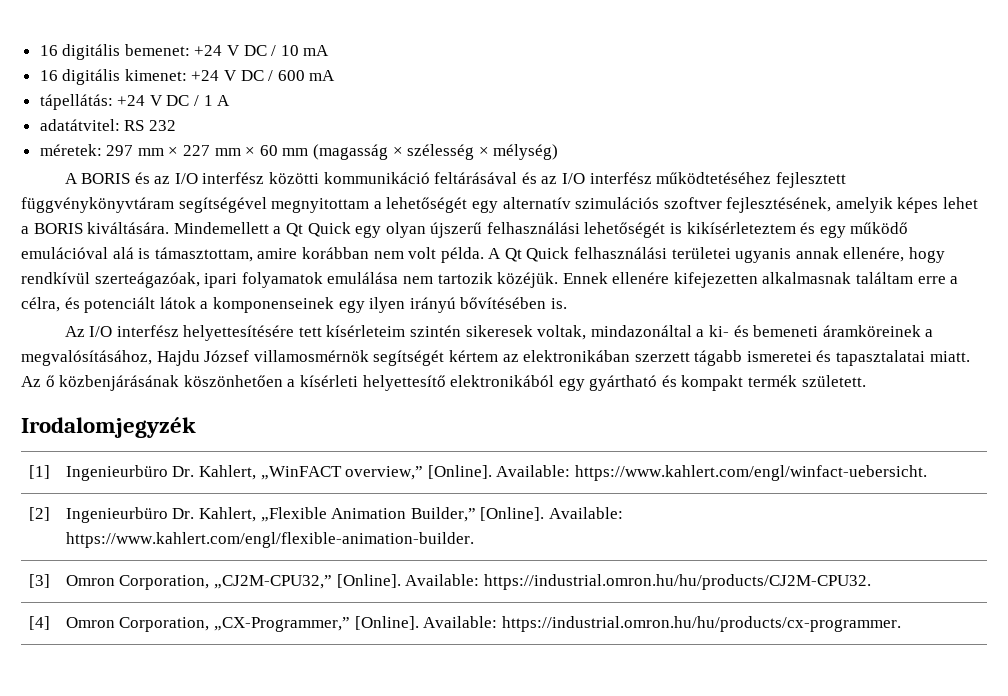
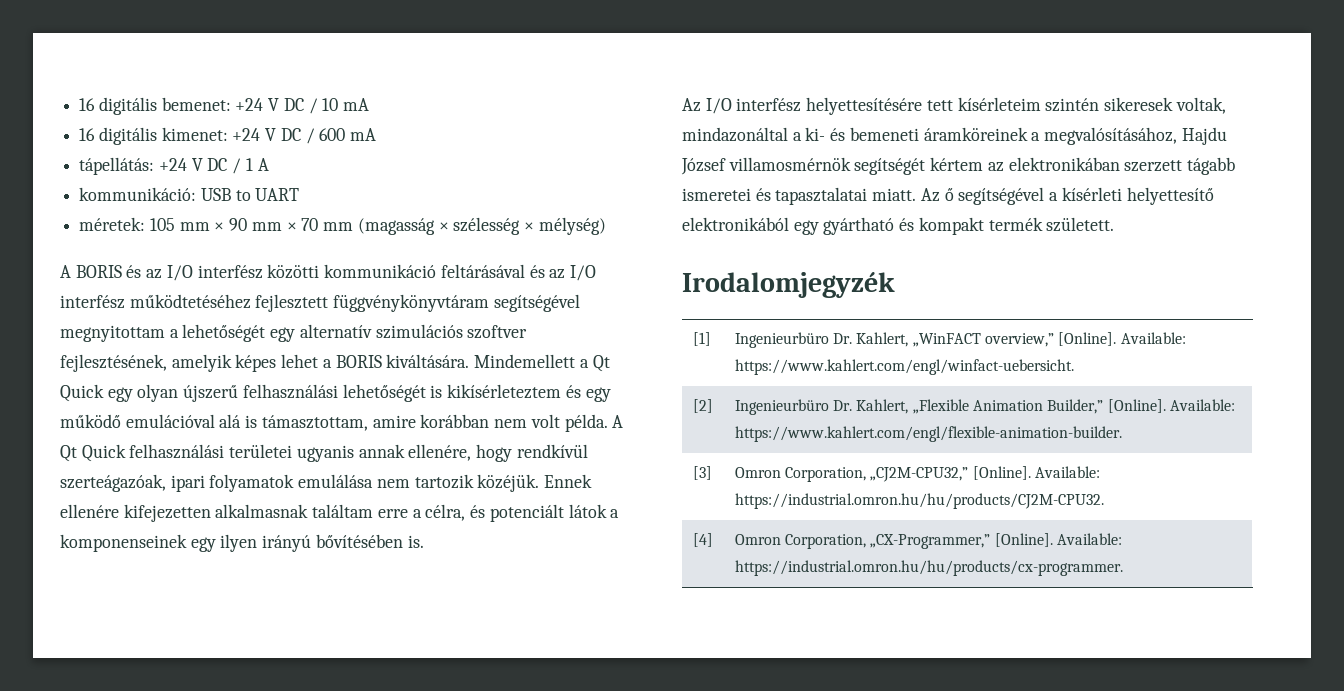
- adatátvitel: RS 232
+ kommunikáció: USB to UART
- méretek: 297 mm × 227 mm × 60 mm (magasság × szélesség × mélység)
+ méretek: 105 mm × 90 mm × 70 mm (magasság × szélesség × mélység)
- Az ő közbenjárásának köszönhetően a kísérleti helyettesítő elektronikából egy gyártható és kompakt termék született.
+ Az ő segítségével a kísérleti helyettesítő elektronikából egy gyártható és kompakt termék született.

